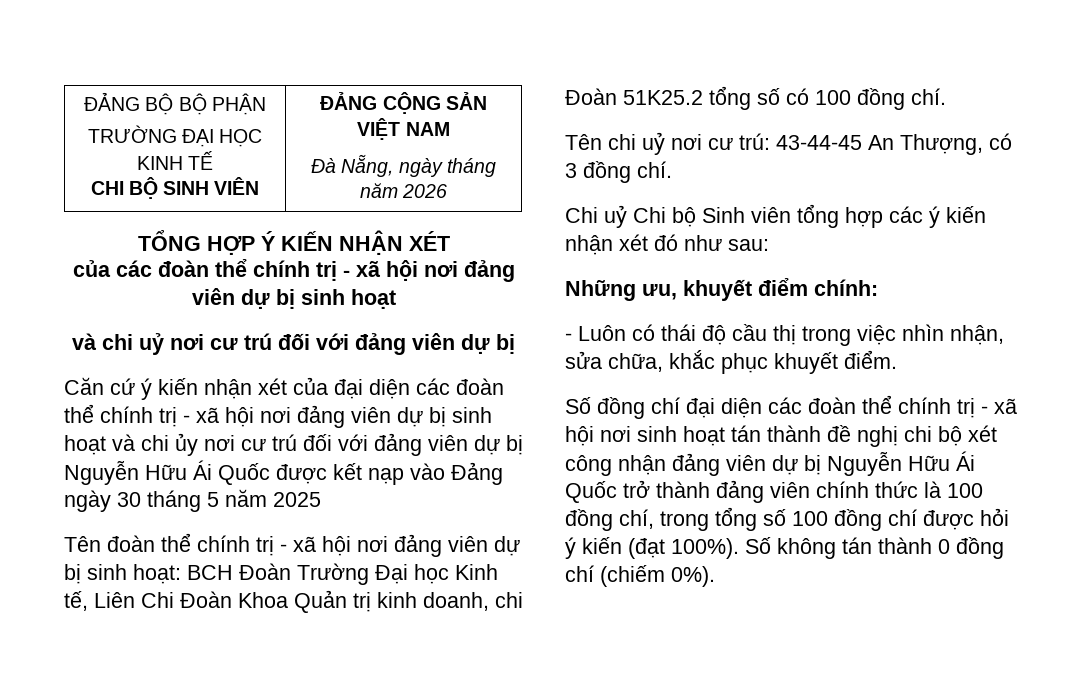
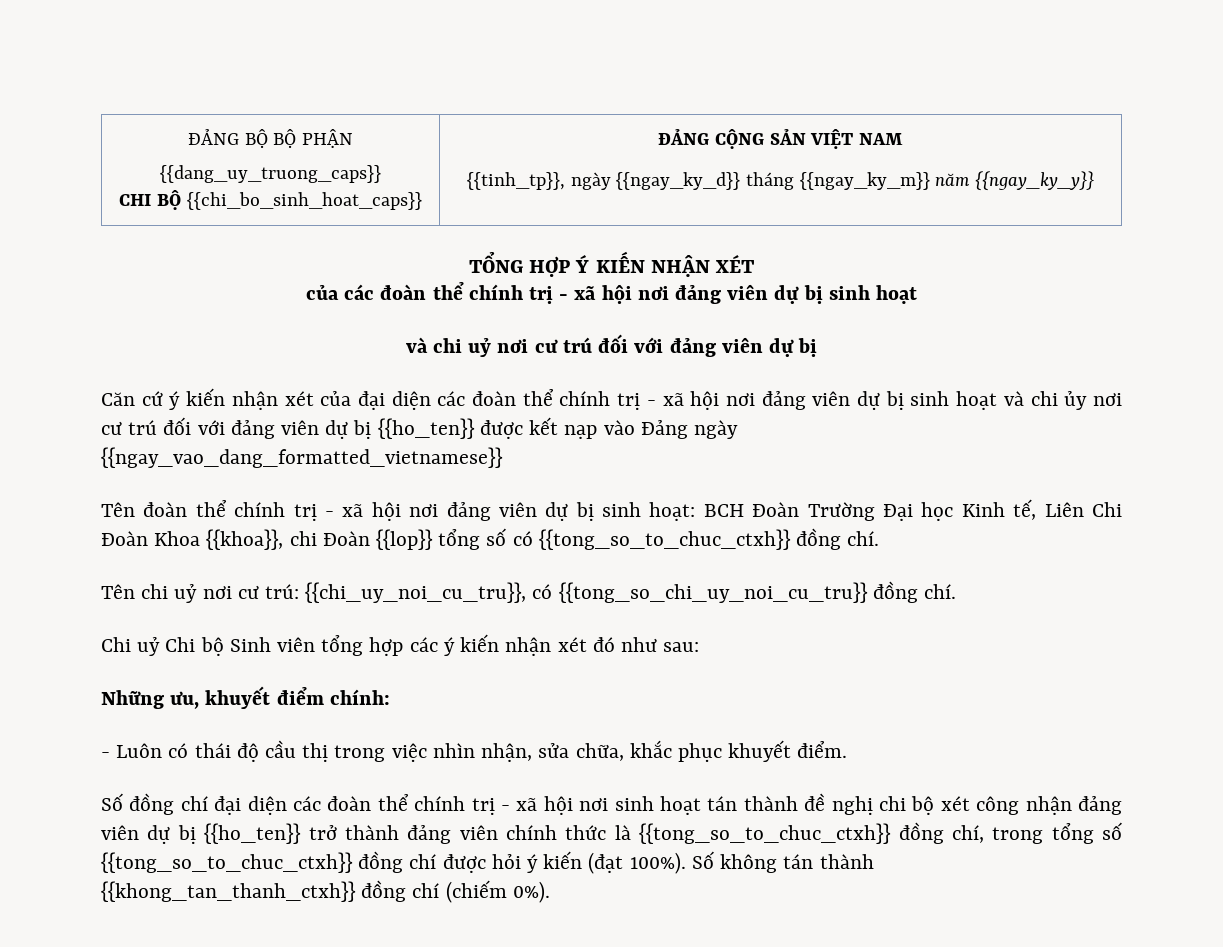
  ĐẢNG BỘ BỘ PHẬN
- TRƯỜNG ĐẠI HỌC KINH TẾ
- CHI BỘ SINH VIÊN | ĐẢNG CỘNG SẢN VIỆT NAM
- Đà Nẵng, ngày tháng năm 2026
+ {{dang_uy_truong_caps}}
+ CHI BỘ {{chi_bo_sinh_hoat_caps}} | ĐẢNG CỘNG SẢN VIỆT NAM
+ {{tinh_tp}}, ngày {{ngay_ky_d}} tháng {{ngay_ky_m}} năm {{ngay_ky_y}}
- Căn cứ ý kiến nhận xét của đại diện các đoàn thể chính trị - xã hội nơi đảng viên dự bị sinh hoạt và chi ủy nơi cư trú đối với đảng viên dự bị Nguyễn Hữu Ái Quốc được kết nạp vào Đảng ngày 30 tháng 5 năm 2025
+ Căn cứ ý kiến nhận xét của đại diện các đoàn thể chính trị - xã hội nơi đảng viên dự bị sinh hoạt và chi ủy nơi cư trú đối với đảng viên dự bị {{ho_ten}} được kết nạp vào Đảng ngày {{ngay_vao_dang_formatted_vietnamese}}
- Tên đoàn thể chính trị - xã hội nơi đảng viên dự bị sinh hoạt: BCH Đoàn Trường Đại học Kinh tế, Liên Chi Đoàn Khoa Quản trị kinh doanh, chi Đoàn 51K25.2 tổng số có 100 đồng chí.
+ Tên đoàn thể chính trị - xã hội nơi đảng viên dự bị sinh hoạt: BCH Đoàn Trường Đại học Kinh tế, Liên Chi Đoàn Khoa {{khoa}}, chi Đoàn {{lop}} tổng số có {{tong_so_to_chuc_ctxh}} đồng chí.
- Tên chi uỷ nơi cư trú: 43-44-45 An Thượng, có 3 đồng chí.
+ Tên chi uỷ nơi cư trú: {{chi_uy_noi_cu_tru}}, có {{tong_so_chi_uy_noi_cu_tru}} đồng chí.
- Số đồng chí đại diện các đoàn thể chính trị - xã hội nơi sinh hoạt tán thành đề nghị chi bộ xét công nhận đảng viên dự bị Nguyễn Hữu Ái Quốc trở thành đảng viên chính thức là 100 đồng chí, trong tổng số 100 đồng chí được hỏi ý kiến (đạt 100%).
+ Số đồng chí đại diện các đoàn thể chính trị - xã hội nơi sinh hoạt tán thành đề nghị chi bộ xét công nhận đảng viên dự bị {{ho_ten}} trở thành đảng viên chính thức là {{tong_so_to_chuc_ctxh}} đồng chí, trong tổng số {{tong_so_to_chuc_ctxh}} đồng chí được hỏi ý kiến (đạt 100%).
- Số không tán thành 0 đồng chí (chiếm 0%).
+ Số không tán thành {{khong_tan_thanh_ctxh}} đồng chí (chiếm 0%).

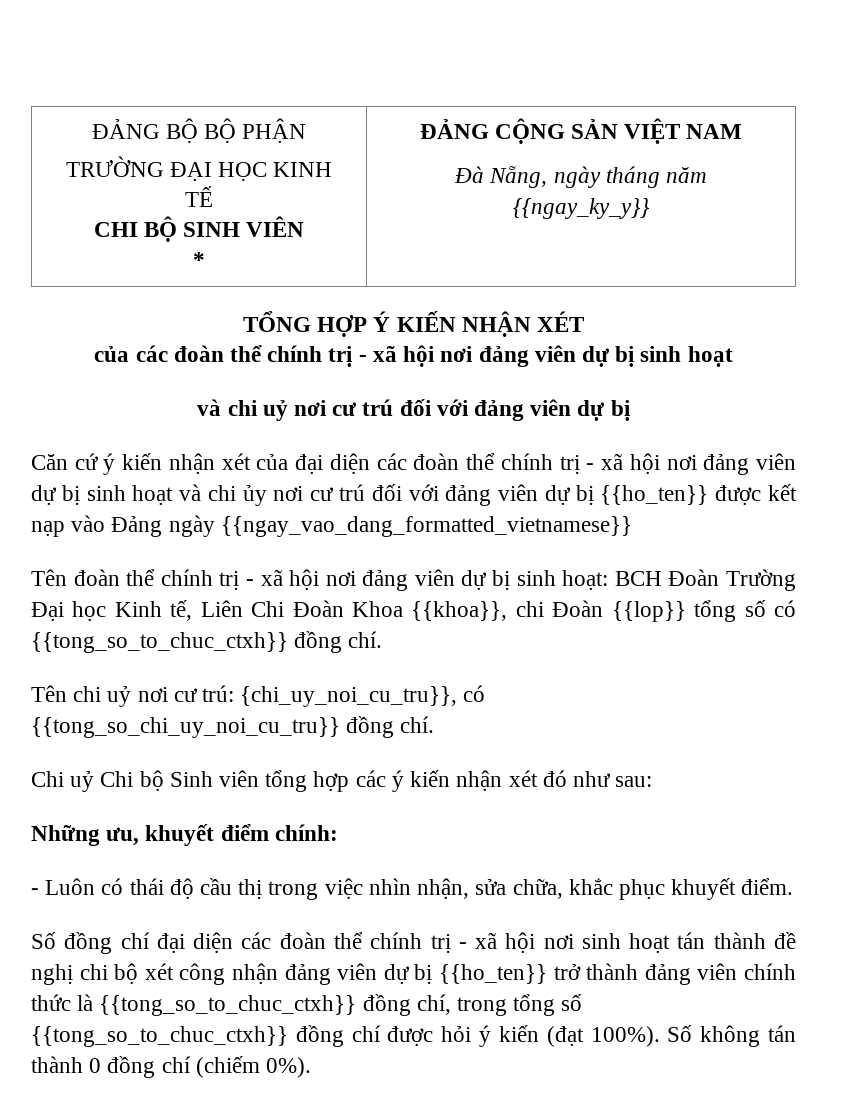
  ĐẢNG BỘ BỘ PHẬN
- {{dang_uy_truong_caps}}
- CHI BỘ {{chi_bo_sinh_hoat_caps}} | ĐẢNG CỘNG SẢN VIỆT NAM
- {{tinh_tp}}, ngày {{ngay_ky_d}} tháng {{ngay_ky_m}} năm {{ngay_ky_y}}
+ TRƯỜNG ĐẠI HỌC KINH TẾ
+ CHI BỘ SINH VIÊN
+ * | ĐẢNG CỘNG SẢN VIỆT NAM
+ Đà Nẵng, ngày tháng năm {{ngay_ky_y}}
- Tên chi uỷ nơi cư trú: {{chi_uy_noi_cu_tru}}, có {{tong_so_chi_uy_noi_cu_tru}} đồng chí.
+ Tên chi uỷ nơi cư trú: {chi_uy_noi_cu_tru}}, có {{tong_so_chi_uy_noi_cu_tru}} đồng chí.
- Số không tán thành {{khong_tan_thanh_ctxh}} đồng chí (chiếm 0%).
+ Số không tán thành 0 đồng chí (chiếm 0%).

